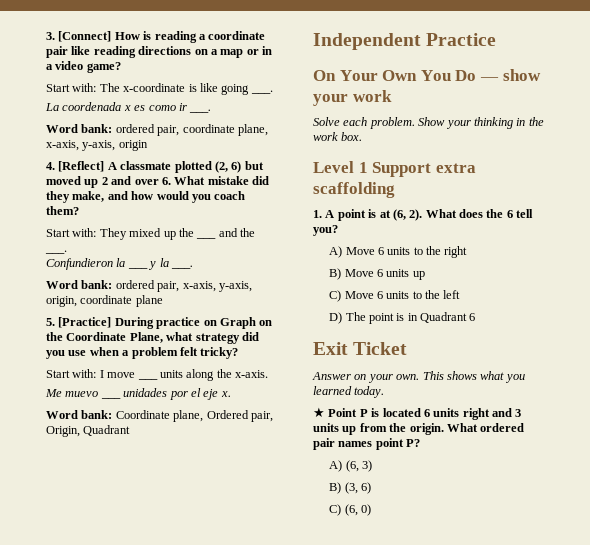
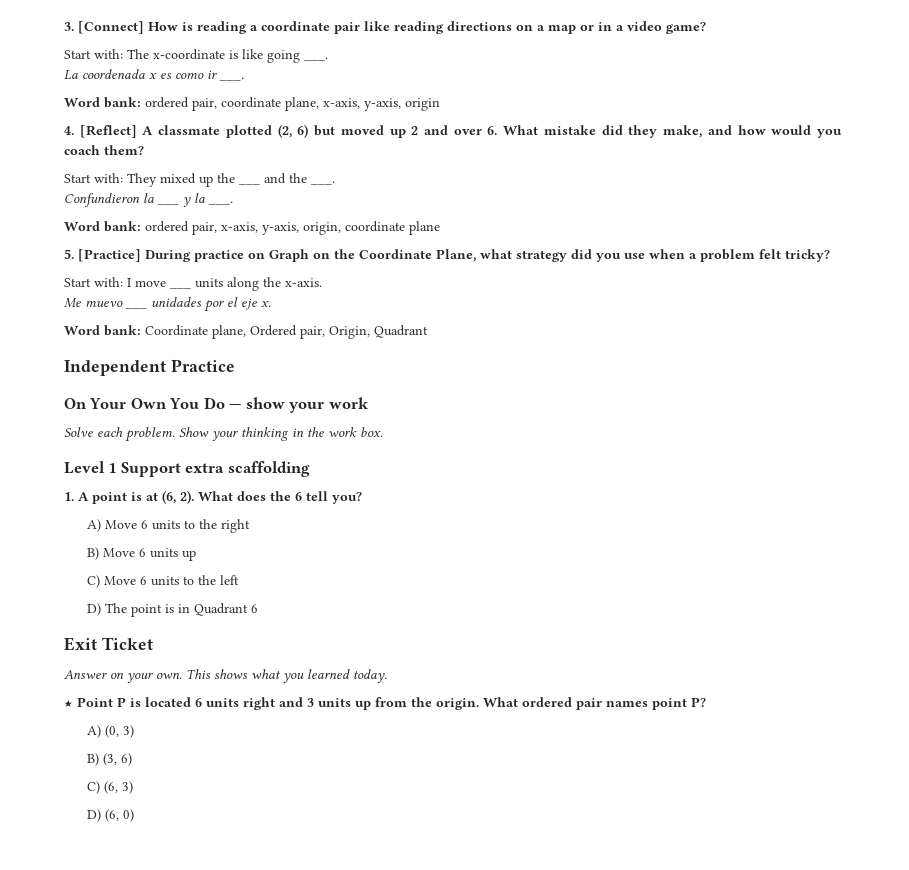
- A) (6, 3)
+ A) (0, 3)
- C) (6, 0)
+ C) (6, 3)
+ D) (6, 0)

